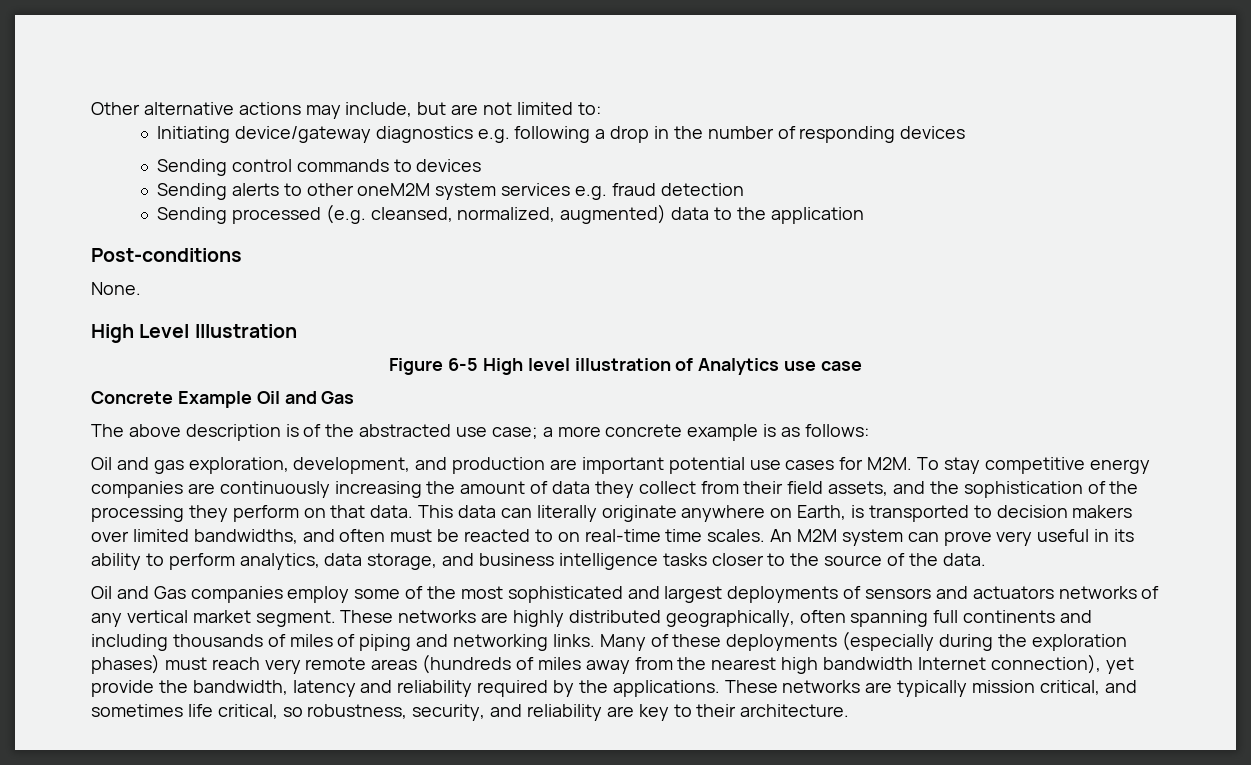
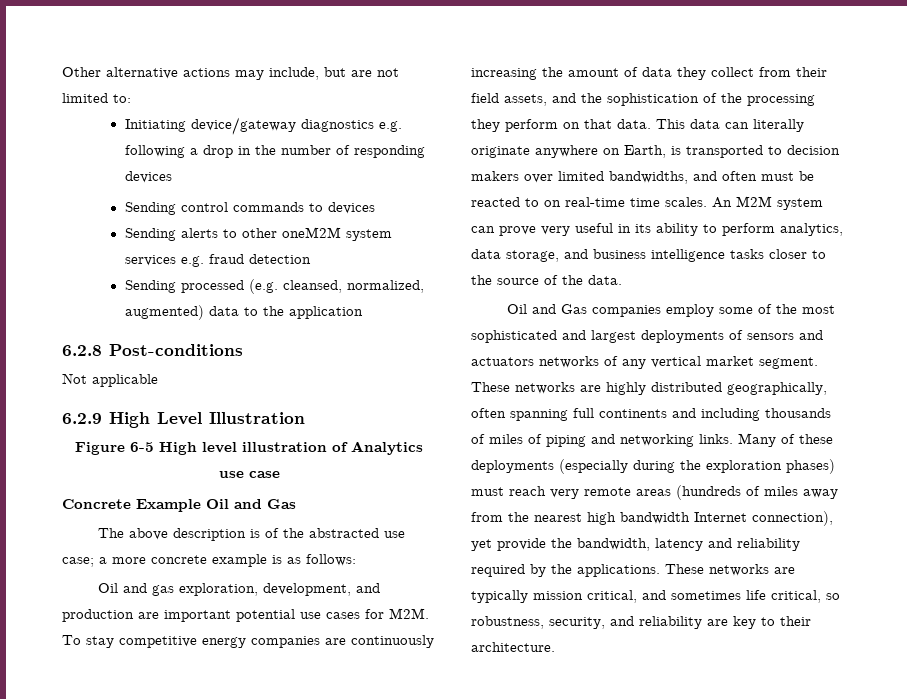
- Post-conditions
+ 6.2.8 Post-conditions
- None.
- High Level Illustration
+ Not applicable
+ 6.2.9 High Level Illustration

